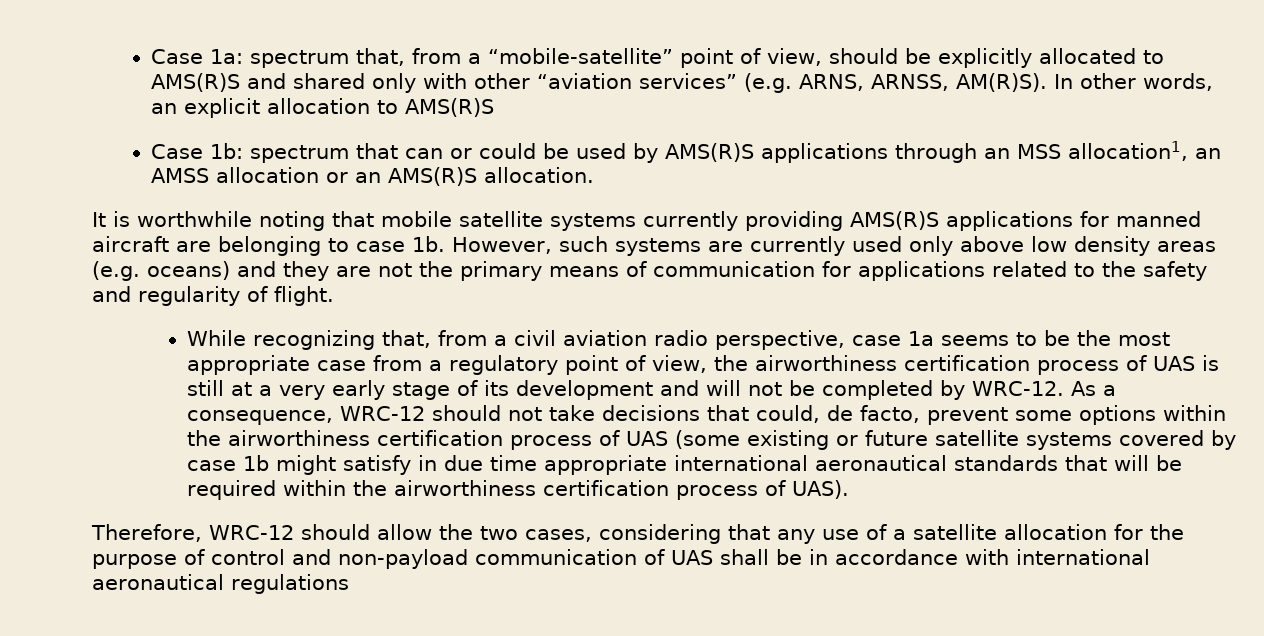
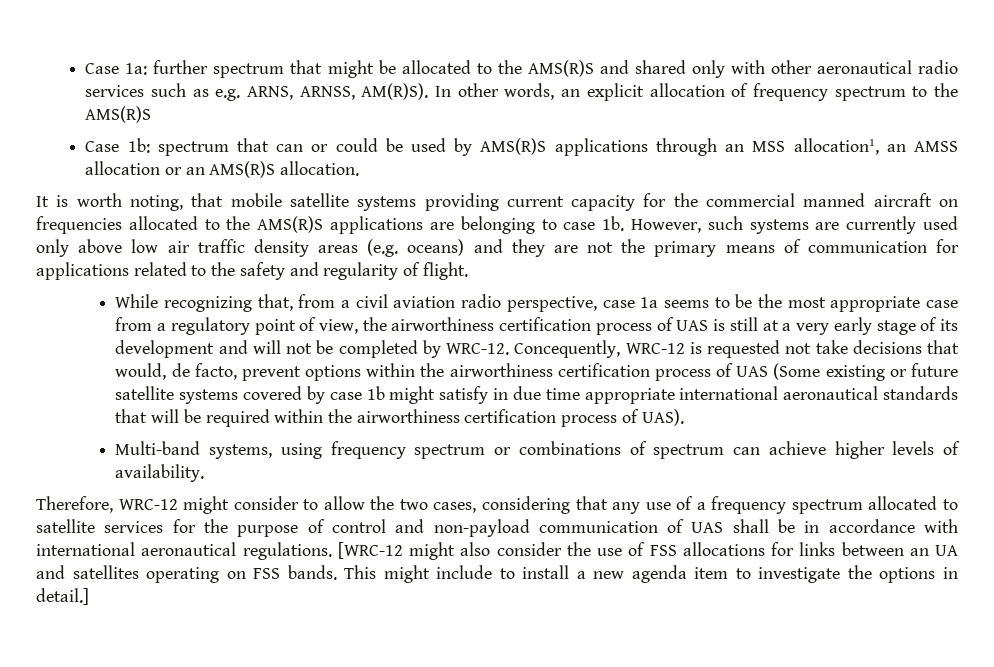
- Case 1a: spectrum that, from a “mobile-satellite” point of view, should be explicitly allocated to AMS(R)S and shared only with other “aviation services” (e.g. ARNS, ARNSS, AM(R)S).
+ Case 1a: further spectrum that might be allocated to the AMS(R)S and shared only with other aeronautical radio services such as e.g. ARNS, ARNSS, AM(R)S).
- In other words, an explicit allocation to AMS(R)S
+ In other words, an explicit allocation of frequency spectrum to the AMS(R)S
- It is worthwhile noting that mobile satellite systems currently providing AMS(R)S applications for manned aircraft are belonging to case 1b.
+ It is worth noting, that mobile satellite systems providing current capacity for the commercial manned aircraft on frequencies allocated to the AMS(R)S applications are belonging to case 1b.
- However, such systems are currently used only above low density areas (e.g. oceans) and they are not the primary means of communication for applications related to the safety and regularity of flight.
+ However, such systems are currently used only above low air traffic density areas (e.g. oceans) and they are not the primary means of communication for applications related to the safety and regularity of flight.
- As a consequence, WRC-12 should not take decisions that could, de facto, prevent some options within the airworthiness certification process of UAS (some existing or future satellite systems covered by case 1b might satisfy in due time appropriate international aeronautical standards that will be required within the airworthiness certification process of UAS).
+ Concequently, WRC-12 is requested not take decisions that would, de facto, prevent options within the airworthiness certification process of UAS (Some existing or future satellite systems covered by case 1b might satisfy in due time appropriate international aeronautical standards that will be required within the airworthiness certification process of UAS).
+ Multi-band systems, using frequency spectrum or combinations of spectrum can achieve higher levels of availability.
- Therefore, WRC-12 should allow the two cases, considering that any use of a satellite allocation for the purpose of control and non-payload communication of UAS shall be in accordance with international aeronautical regulations
+ Therefore, WRC-12 might consider to allow the two cases, considering that any use of a frequency spectrum allocated to satellite services for the purpose of control and non-payload communication of UAS shall be in accordance with international aeronautical regulations. [WRC-12 might also consider the use of FSS allocations for links between an UA and satellites operating on FSS bands. This might include to install a new agenda item to investigate the options in detail.]

